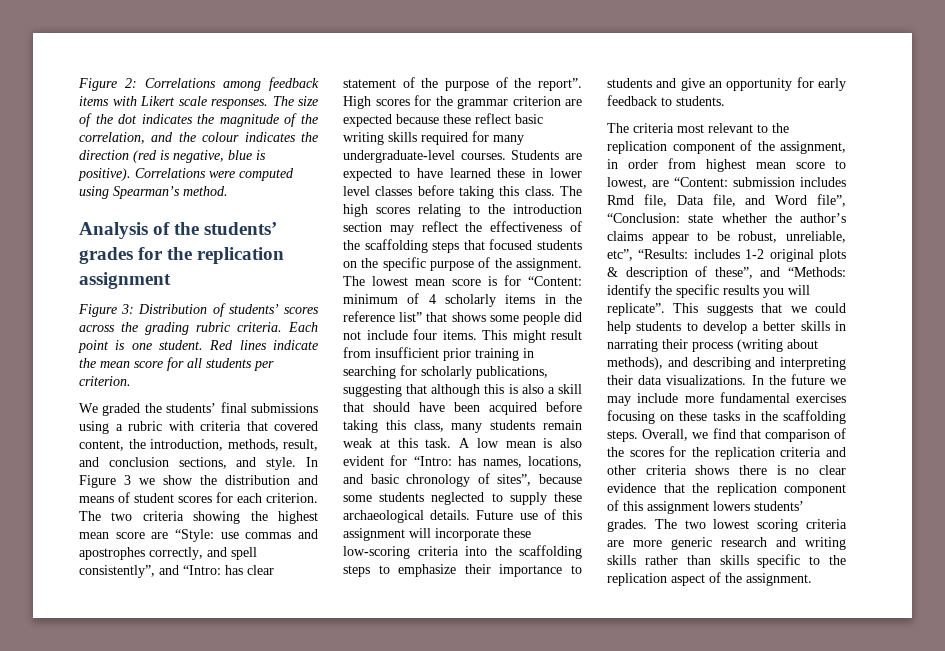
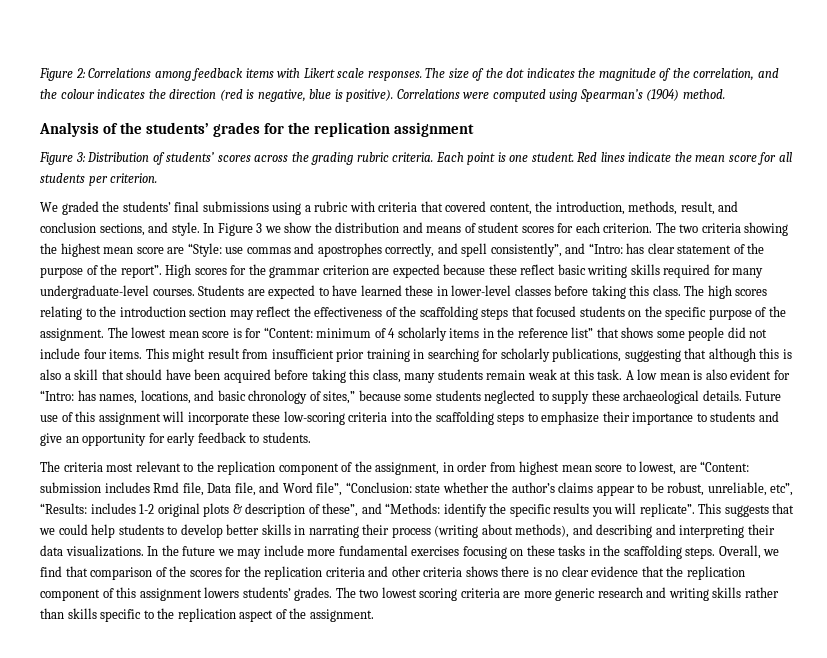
- Correlations were computed using Spearman’s method.
+ Correlations were computed using Spearman’s (1904) method.
- Students are expected to have learned these in lower level classes before taking this class.
+ Students are expected to have learned these in lower-level classes before taking this class.
- A low mean is also evident for “Intro: has names, locations, and basic chronology of sites”, because some students neglected to supply these archaeological details.
+ A low mean is also evident for “Intro: has names, locations, and basic chronology of sites,” because some students neglected to supply these archaeological details.
- This suggests that we could help students to develop a better skills in narrating their process (writing about methods), and describing and interpreting their data visualizations.
+ This suggests that we could help students to develop better skills in narrating their process (writing about methods), and describing and interpreting their data visualizations.

